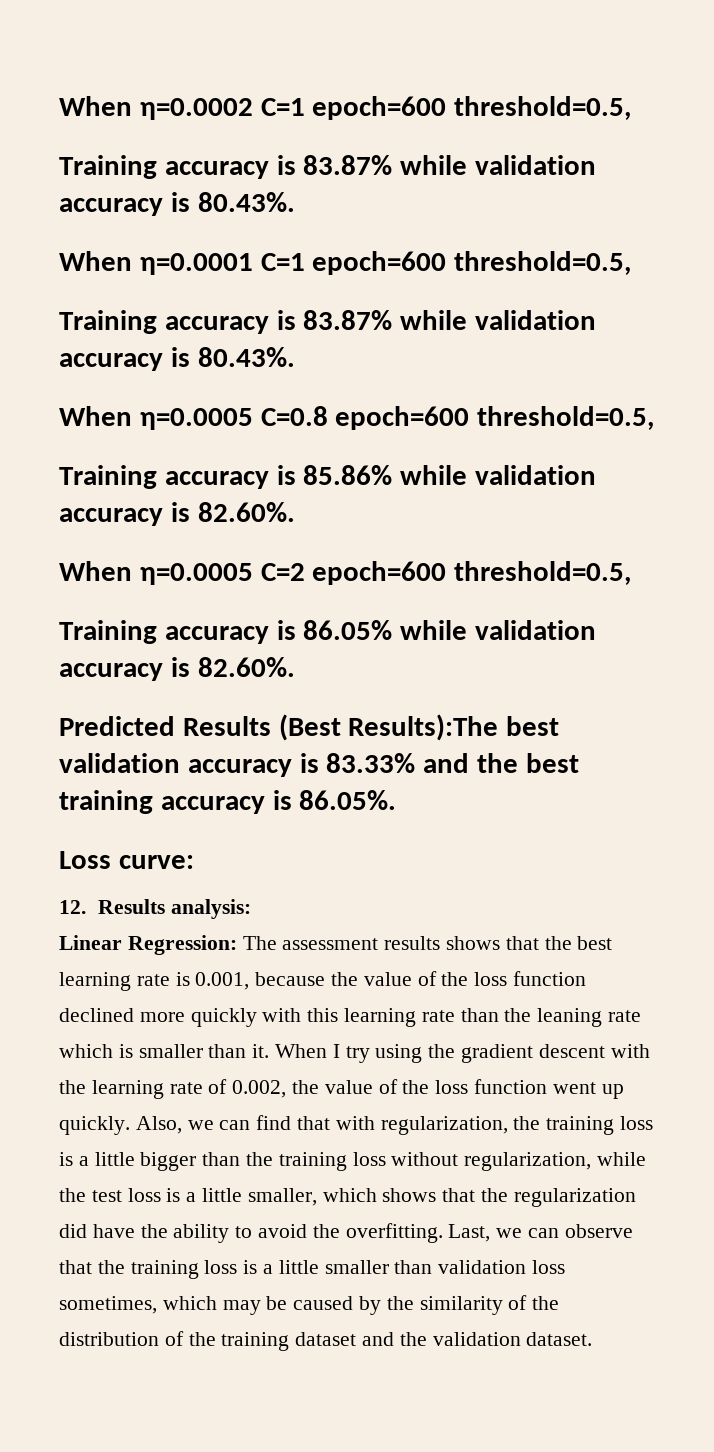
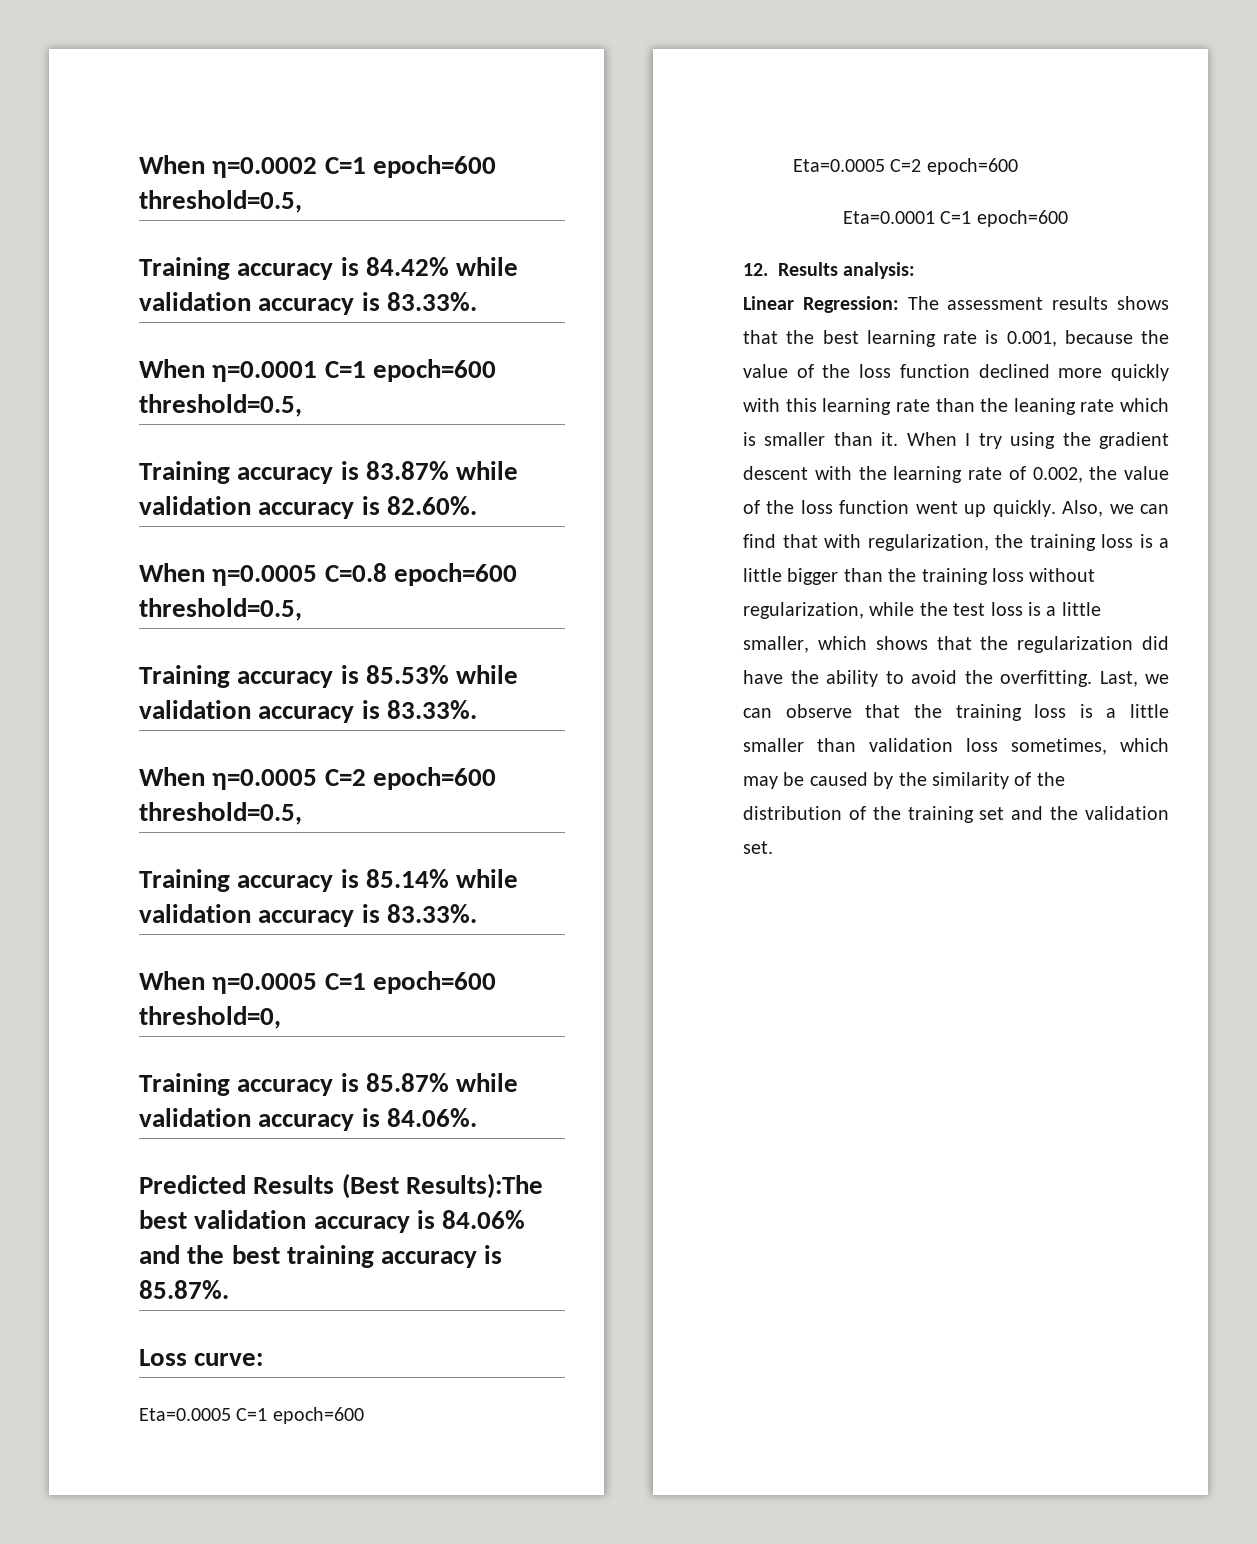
  When η=0.0002 C=1 epoch=600 threshold=0.5,
- Training accuracy is 83.87% while validation accuracy is 80.43%.
+ Training accuracy is 84.42% while validation accuracy is 83.33%.
  When η=0.0001 C=1 epoch=600 threshold=0.5,
- Training accuracy is 83.87% while validation accuracy is 80.43%.
+ Training accuracy is 83.87% while validation accuracy is 82.60%.
- Training accuracy is 85.86% while validation accuracy is 82.60%.
+ Training accuracy is 85.53% while validation accuracy is 83.33%.
- Training accuracy is 86.05% while validation accuracy is 82.60%.
+ Training accuracy is 85.14% while validation accuracy is 83.33%.
+ When η=0.0005 C=1 epoch=600 threshold=0,
+ Training accuracy is 85.87% while validation accuracy is 84.06%.
- Predicted Results (Best Results):The best validation accuracy is 83.33% and the best training accuracy is 86.05%.
+ Predicted Results (Best Results):The best validation accuracy is 84.06% and the best training accuracy is 85.87%.
+ Eta=0.0005 C=1 epoch=600
+ Eta=0.0005 C=2 epoch=600
+ Eta=0.0001 C=1 epoch=600
- Last, we can observe that the training loss is a little smaller than validation loss sometimes, which may be caused by the similarity of the distribution of the training dataset and the validation dataset.
+ Last, we can observe that the training loss is a little smaller than validation loss sometimes, which may be caused by the similarity of the distribution of the training set and the validation set.

